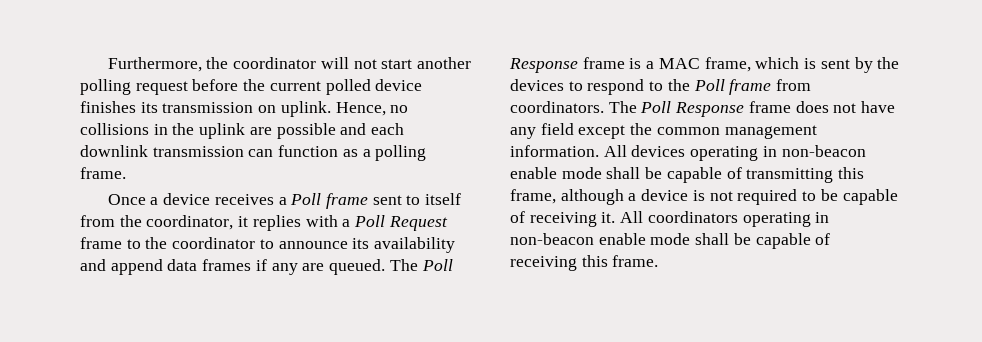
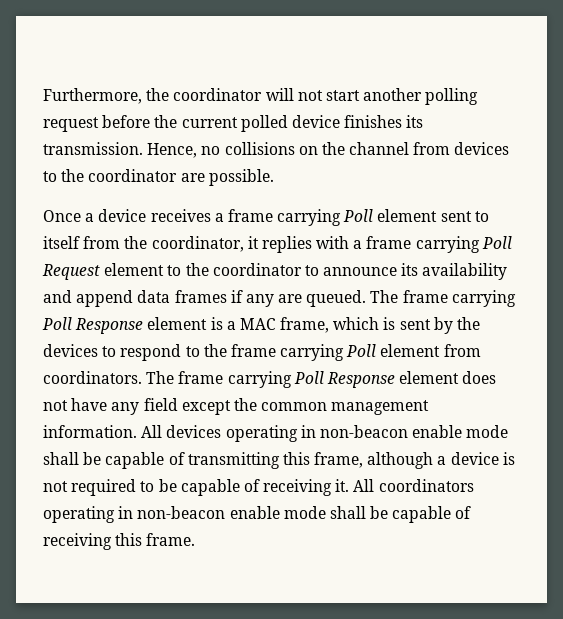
- Furthermore, the coordinator will not start another polling request before the current polled device finishes its transmission on uplink. Hence, no collisions in the uplink are possible and each downlink transmission can function as a polling frame.
+ Furthermore, the coordinator will not start another polling request before the current polled device finishes its transmission. Hence, no collisions on the channel from devices to the coordinator are possible.
- Once a device receives a Poll frame sent to itself from the coordinator, it replies with a Poll Request frame to the coordinator to announce its availability and append data frames if any are queued.
+ Once a device receives a frame carrying Poll element sent to itself from the coordinator, it replies with a frame carrying Poll Request element to the coordinator to announce its availability and append data frames if any are queued.
- The Poll Response frame is a MAC frame, which is sent by the devices to respond to the Poll frame from coordinators.
+ The frame carrying Poll Response element is a MAC frame, which is sent by the devices to respond to the frame carrying Poll element from coordinators.
- The Poll Response frame does not have any field except the common management information.
+ The frame carrying Poll Response element does not have any field except the common management information.

